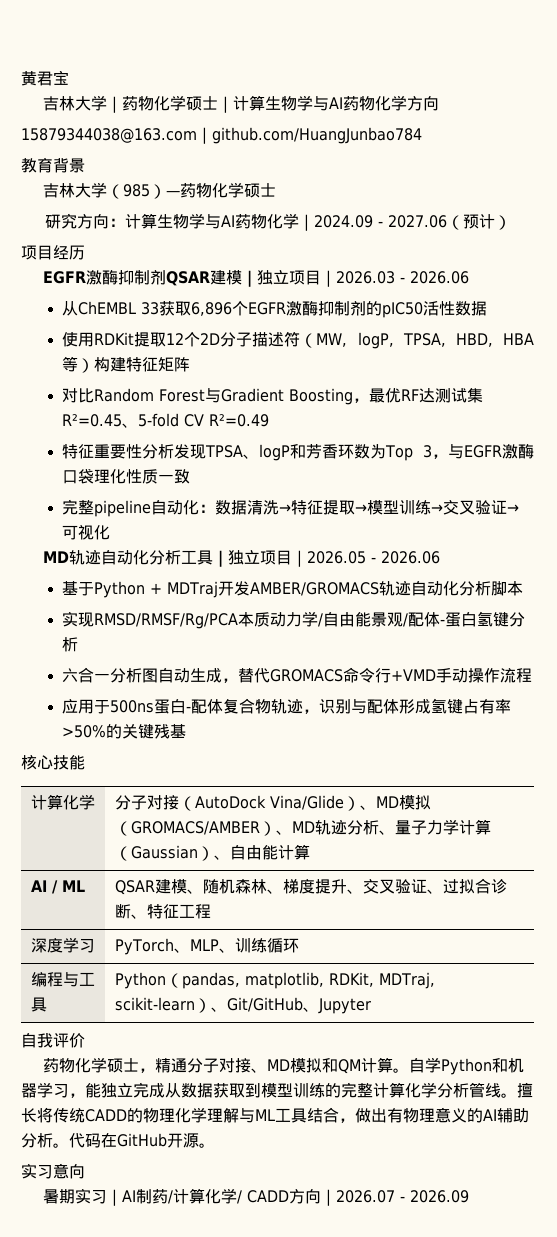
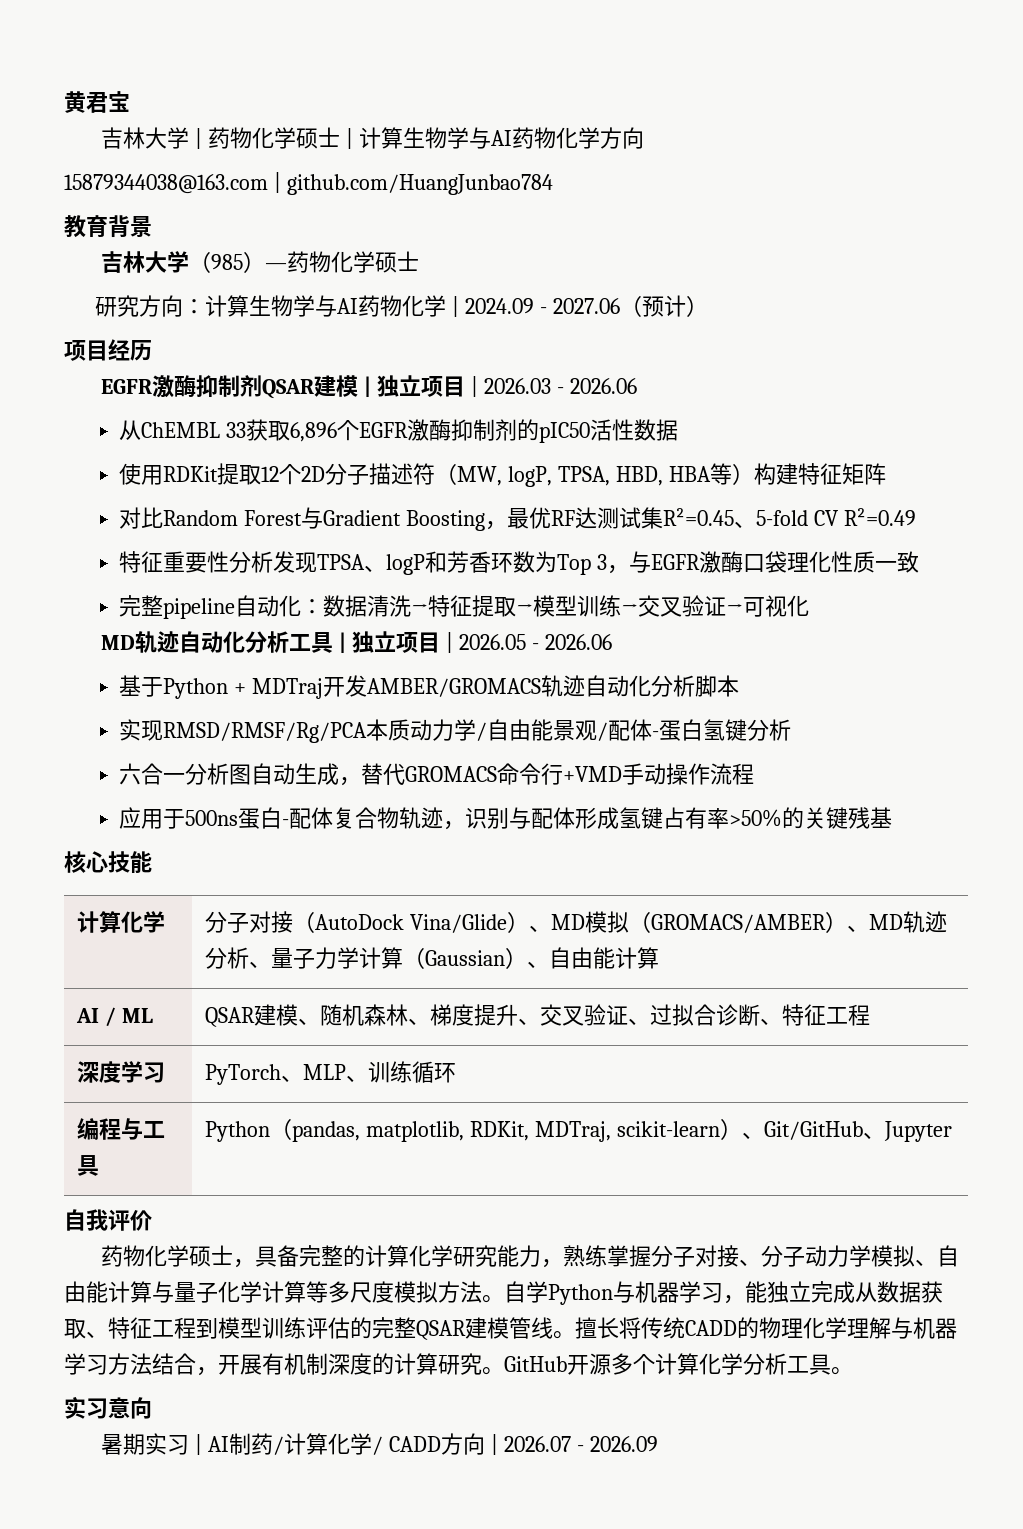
- 药物化学硕士，精通分子对接、MD模拟和QM计算。
+ 药物化学硕士，具备完整的计算化学研究能力，熟练掌握分子对接、分子动力学模拟、自由能计算与量子化学计算等多尺度模拟方法。
- 自学Python和机器学习，能独立完成从数据获取到模型训练的完整计算化学分析管线。
+ 自学Python与机器学习，能独立完成从数据获取、特征工程到模型训练评估的完整QSAR建模管线。
- 擅长将传统CADD的物理化学理解与ML工具结合，做出有物理意义的AI辅助分析。代码在GitHub开源。
+ 擅长将传统CADD的物理化学理解与机器学习方法结合，开展有机制深度的计算研究。GitHub开源多个计算化学分析工具。

